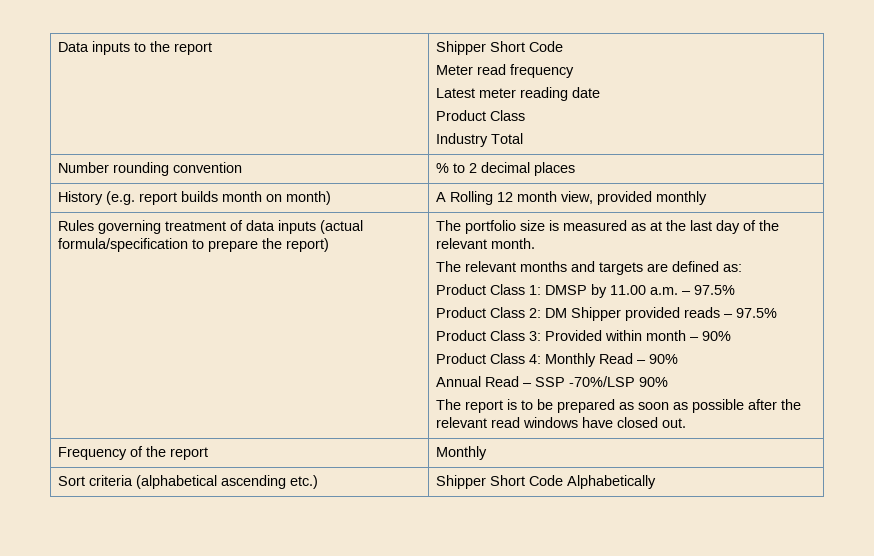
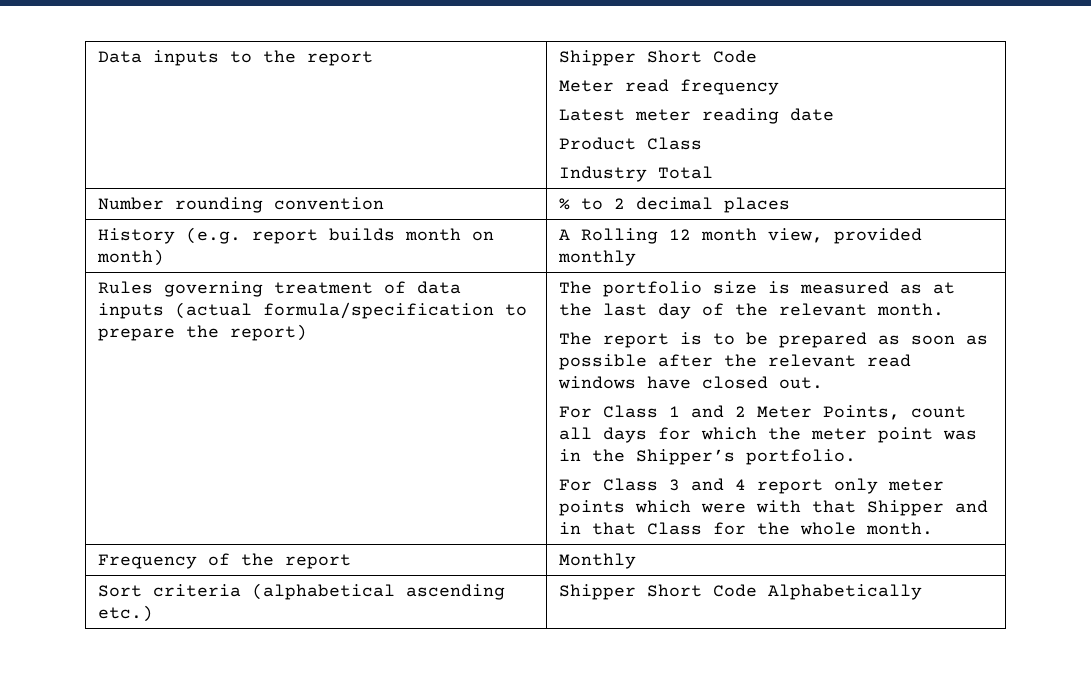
- The relevant months and targets are defined as:
- Product Class 1: DMSP by 11.00 a.m. – 97.5%
- Product Class 2: DM Shipper provided reads – 97.5%
- Product Class 3: Provided within month – 90%
- Product Class 4: Monthly Read – 90%
- Annual Read – SSP -70%/LSP 90%
+ For Class 1 and 2 Meter Points, count all days for which the meter point was in the Shipper’s portfolio.
+ For Class 3 and 4 report only meter points which were with that Shipper and in that Class for the whole month.

